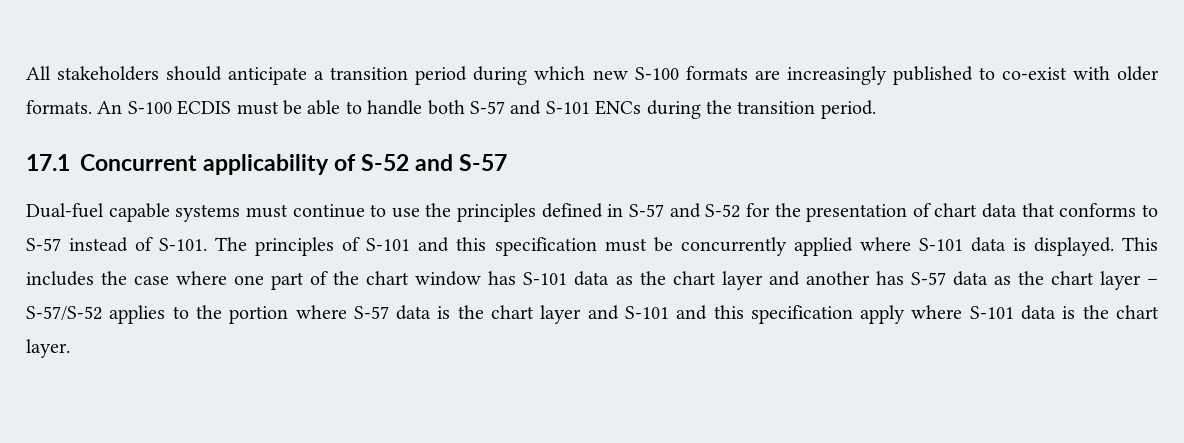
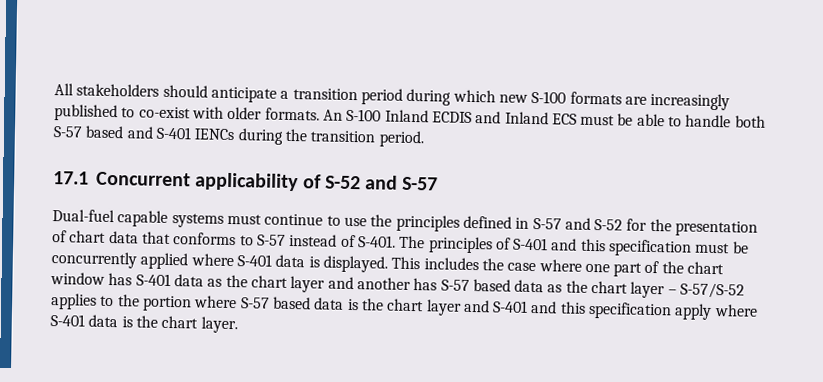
- An S-100 ECDIS must be able to handle both S-57 and S-101 ENCs during the transition period.
+ An S-100 Inland ECDIS and Inland ECS must be able to handle both S-57 based and S-401 IENCs during the transition period.
- Dual-fuel capable systems must continue to use the principles defined in S-57 and S-52 for the presentation of chart data that conforms to S-57 instead of S-101.
+ Dual-fuel capable systems must continue to use the principles defined in S-57 and S-52 for the presentation of chart data that conforms to S-57 instead of S-401.
- The principles of S-101 and this specification must be concurrently applied where S-101 data is displayed.
+ The principles of S-401 and this specification must be concurrently applied where S-401 data is displayed.
- This includes the case where one part of the chart window has S-101 data as the chart layer and another has S-57 data as the chart layer – S-57/S-52 applies to the portion where S-57 data is the chart layer and S-101 and this specification apply where S-101 data is the chart layer.
+ This includes the case where one part of the chart window has S-401 data as the chart layer and another has S-57 based data as the chart layer – S-57/S-52 applies to the portion where S-57 based data is the chart layer and S-401 and this specification apply where S-401 data is the chart layer.

